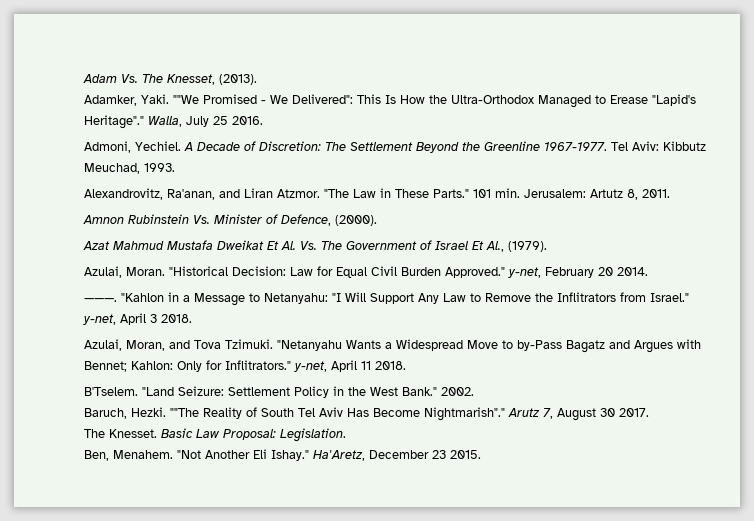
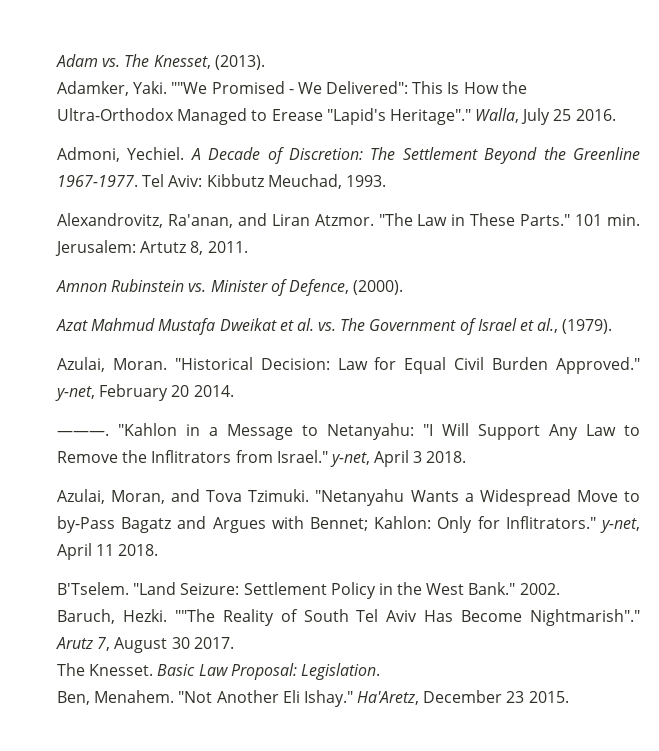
- Adam Vs. The Knesset, (2013).
+ Adam vs. The Knesset, (2013).
- Amnon Rubinstein Vs. Minister of Defence, (2000).
+ Amnon Rubinstein vs. Minister of Defence, (2000).
- Azat Mahmud Mustafa Dweikat Et Al. Vs. The Government of Israel Et Al., (1979).
+ Azat Mahmud Mustafa Dweikat et al. vs. The Government of Israel et al., (1979).

